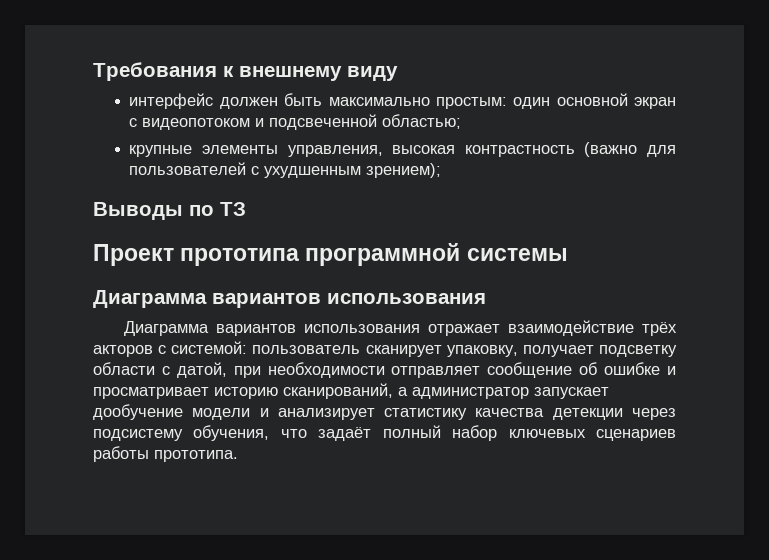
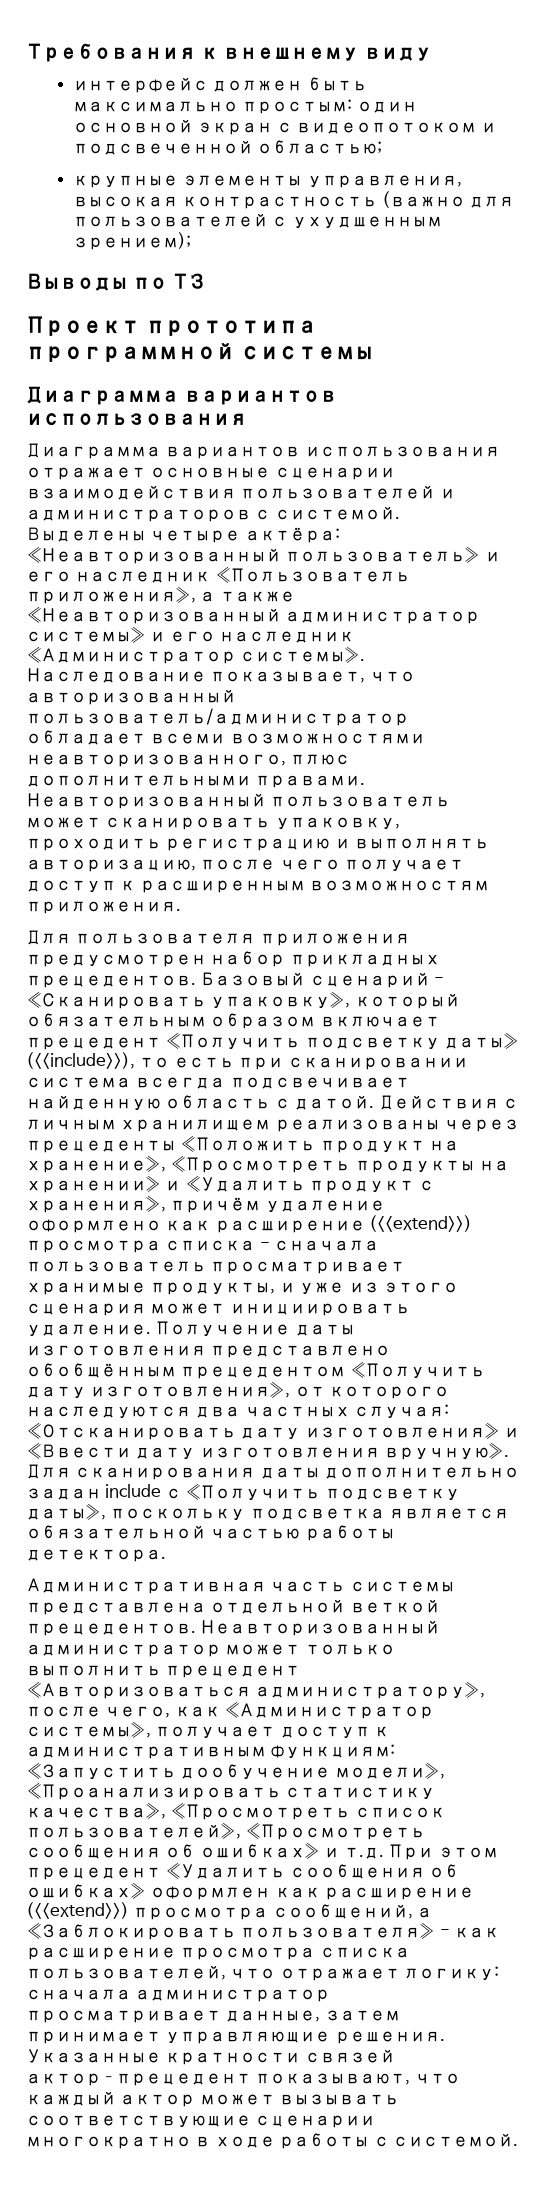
- Диаграмма вариантов использования отражает взаимодействие трёх акторов с системой: пользователь сканирует упаковку, получает подсветку области с датой, при необходимости отправляет сообщение об ошибке и просматривает историю сканирований, а администратор запускает дообучение модели и анализирует статистику качества детекции через подсистему обучения, что задаёт полный набор ключевых сценариев работы прототипа.
+ Диаграмма вариантов использования отражает основные сценарии взаимодействия пользователей и администраторов с системой. Выделены четыре актёра: «Неавторизованный пользователь» и его наследник «Пользователь приложения», а также «Неавторизованный администратор системы» и его наследник «Администратор системы». Наследование показывает, что авторизованный пользователь/администратор обладает всеми возможностями неавторизованного, плюс дополнительными правами. Неавторизованный пользователь может сканировать упаковку, проходить регистрацию и выполнять авторизацию, после чего получает доступ к расширенным возможностям приложения.
+ Для пользователя приложения предусмотрен набор прикладных прецедентов. Базовый сценарий - «Сканировать упаковку», который обязательным образом включает прецедент «Получить подсветку даты» (<<include>>), то есть при сканировании система всегда подсвечивает найденную область с датой. Действия с личным хранилищем реализованы через прецеденты «Положить продукт на хранение», «Просмотреть продукты на хранении» и «Удалить продукт с хранения», причём удаление оформлено как расширение (<<extend>>) просмотра списка - сначала пользователь просматривает хранимые продукты, и уже из этого сценария может инициировать удаление. Получение даты изготовления представлено обобщённым прецедентом «Получить дату изготовления», от которого наследуются два частных случая: «Отсканировать дату изготовления» и «Ввести дату изготовления вручную». Для сканирования даты дополнительно задан include с «Получить подсветку даты», поскольку подсветка является обязательной частью работы детектора.
+ Административная часть системы представлена отдельной веткой прецедентов. Неавторизованный администратор может только выполнить прецедент «Авторизоваться администратору», после чего, как «Администратор системы», получает доступ к административным функциям: «Запустить дообучение модели», «Проанализировать статистику качества», «Просмотреть список пользователей», «Просмотреть сообщения об ошибках» и т.д. При этом прецедент «Удалить сообщения об ошибках» оформлен как расширение (<<extend>>) просмотра сообщений, а «Заблокировать пользователя» - как расширение просмотра списка пользователей, что отражает логику: сначала администратор просматривает данные, затем принимает управляющие решения. Указанные кратности связей актор–прецедент показывают, что каждый актор может вызывать соответствующие сценарии многократно в ходе работы с системой.

